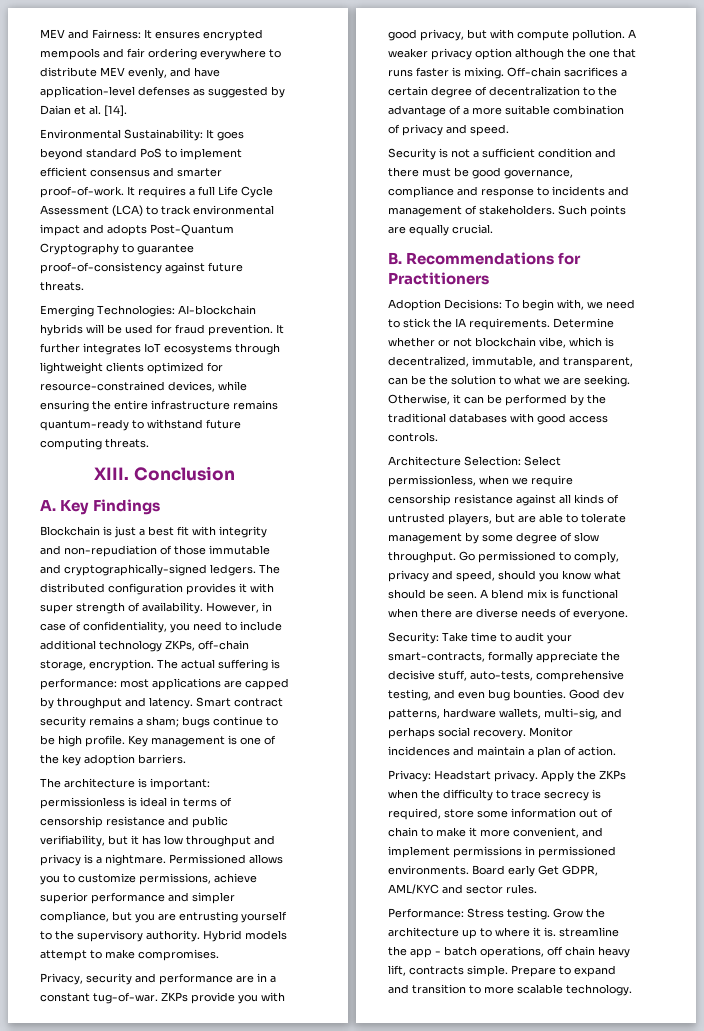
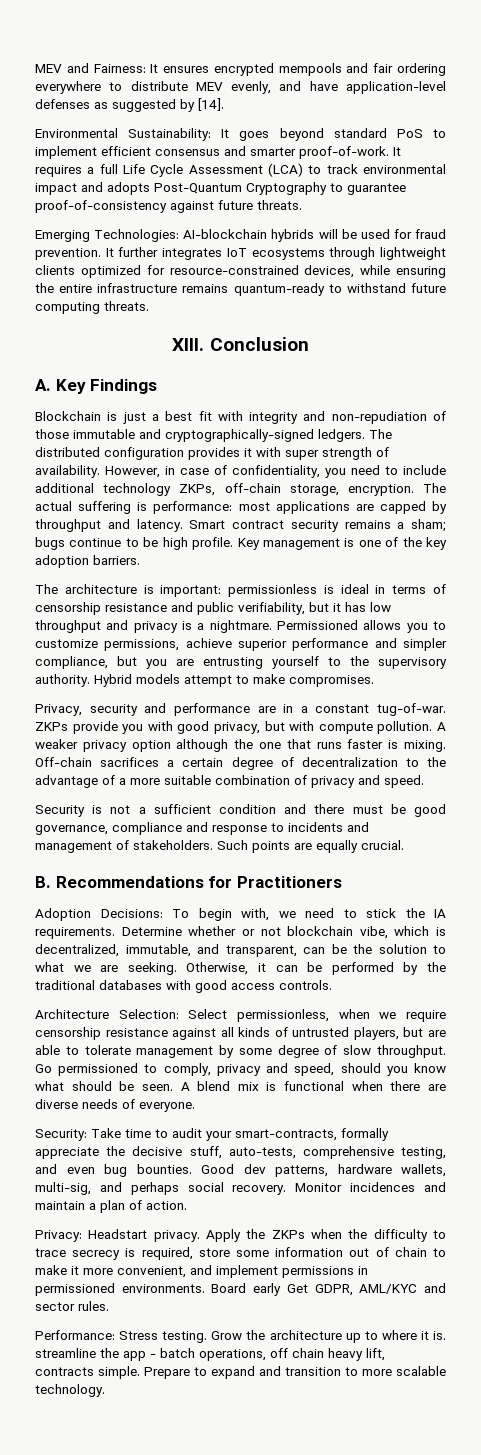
- MEV and Fairness: It ensures encrypted mempools and fair ordering everywhere to distribute MEV evenly, and have application-level defenses as suggested by Daian et al. [14].
+ MEV and Fairness: It ensures encrypted mempools and fair ordering everywhere to distribute MEV evenly, and have application-level defenses as suggested by [14].

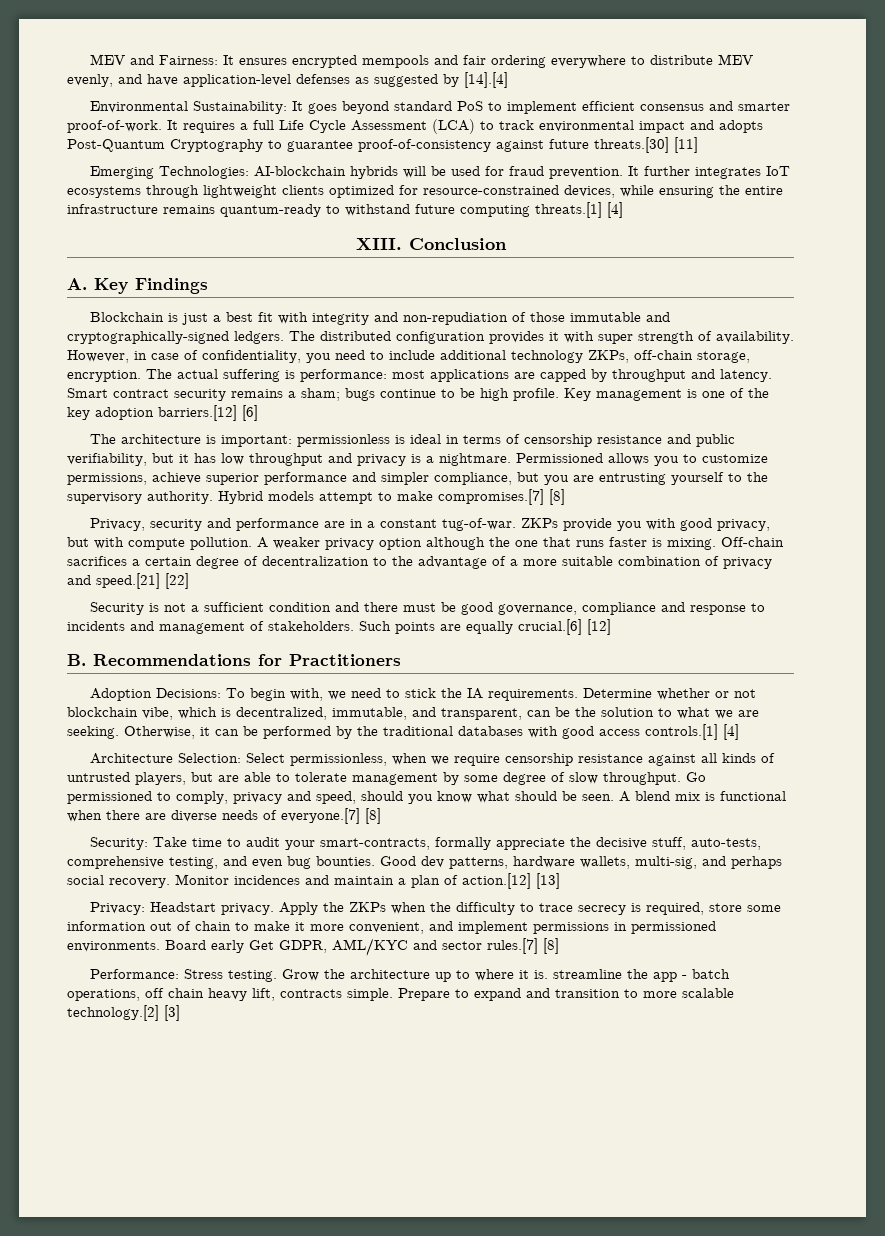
- MEV and Fairness: It ensures encrypted mempools and fair ordering everywhere to distribute MEV evenly, and have application-level defenses as suggested by [14].
+ MEV and Fairness: It ensures encrypted mempools and fair ordering everywhere to distribute MEV evenly, and have application-level defenses as suggested by [14].[4]
- It requires a full Life Cycle Assessment (LCA) to track environmental impact and adopts Post-Quantum Cryptography to guarantee proof-of-consistency against future threats.
+ It requires a full Life Cycle Assessment (LCA) to track environmental impact and adopts Post-Quantum Cryptography to guarantee proof-of-consistency against future threats.[30] [11]
- It further integrates IoT ecosystems through lightweight clients optimized for resource-constrained devices, while ensuring the entire infrastructure remains quantum-ready to withstand future computing threats.
+ It further integrates IoT ecosystems through lightweight clients optimized for resource-constrained devices, while ensuring the entire infrastructure remains quantum-ready to withstand future computing threats.[1] [4]
- Key management is one of the key adoption barriers.
+ Key management is one of the key adoption barriers.[12] [6]
- Hybrid models attempt to make compromises.
+ Hybrid models attempt to make compromises.[7] [8]
- Off-chain sacrifices a certain degree of decentralization to the advantage of a more suitable combination of privacy and speed.
+ Off-chain sacrifices a certain degree of decentralization to the advantage of a more suitable combination of privacy and speed.[21] [22]
- Such points are equally crucial.
+ Such points are equally crucial.[6] [12]
- Otherwise, it can be performed by the traditional databases with good access controls.
+ Otherwise, it can be performed by the traditional databases with good access controls.[1] [4]
- A blend mix is functional when there are diverse needs of everyone.
+ A blend mix is functional when there are diverse needs of everyone.[7] [8]
- Monitor incidences and maintain a plan of action.
+ Monitor incidences and maintain a plan of action.[12] [13]
- Board early Get GDPR, AML/KYC and sector rules.
+ Board early Get GDPR, AML/KYC and sector rules.[7] [8]
- Prepare to expand and transition to more scalable technology.
+ Prepare to expand and transition to more scalable technology.[2] [3]

